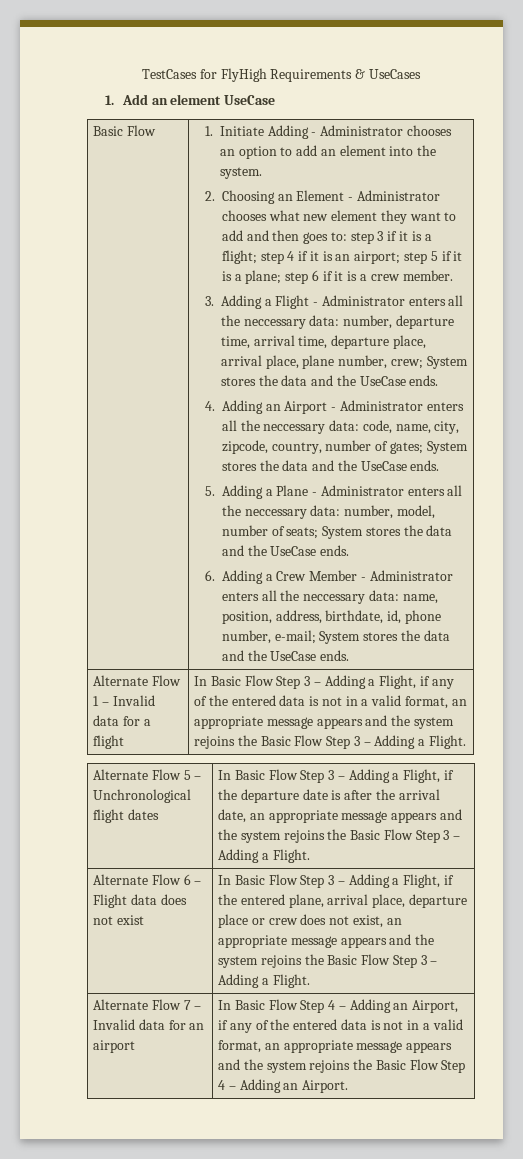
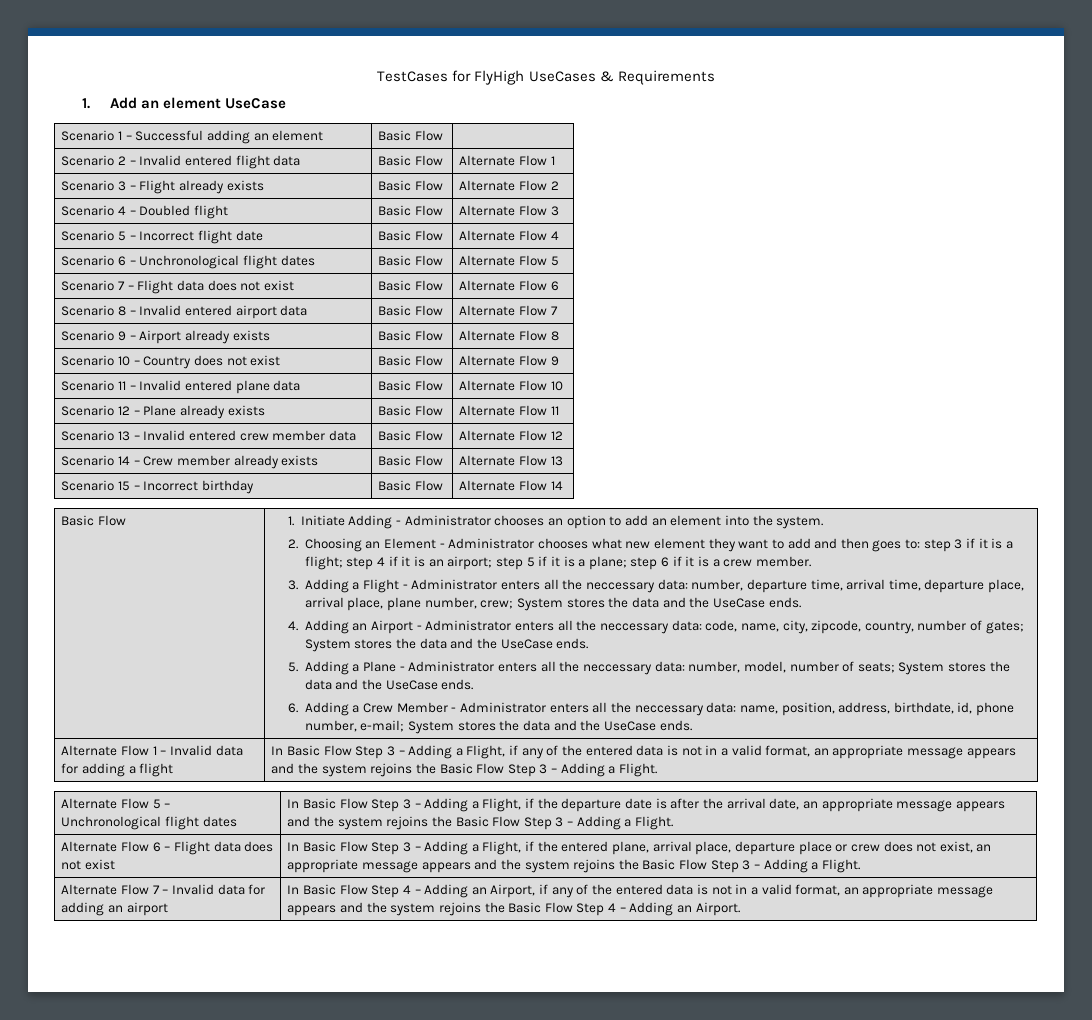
- TestCases for FlyHigh Requirements & UseCases
+ TestCases for FlyHigh UseCases & Requirements
+ Scenario 1 – Successful adding an element | Basic Flow |
+ Scenario 2 – Invalid entered flight data | Basic Flow | Alternate Flow 1
+ Scenario 3 – Flight already exists | Basic Flow | Alternate Flow 2
+ Scenario 4 – Doubled flight | Basic Flow | Alternate Flow 3
+ Scenario 5 – Incorrect flight date | Basic Flow | Alternate Flow 4
+ Scenario 6 – Unchronological flight dates | Basic Flow | Alternate Flow 5
+ Scenario 7 – Flight data does not exist | Basic Flow | Alternate Flow 6
+ Scenario 8 – Invalid entered airport data | Basic Flow | Alternate Flow 7
+ Scenario 9 – Airport already exists | Basic Flow | Alternate Flow 8
+ Scenario 10 – Country does not exist | Basic Flow | Alternate Flow 9
+ Scenario 11 – Invalid entered plane data | Basic Flow | Alternate Flow 10
+ Scenario 12 – Plane already exists | Basic Flow | Alternate Flow 11
+ Scenario 13 – Invalid entered crew member data | Basic Flow | Alternate Flow 12
+ Scenario 14 – Crew member already exists | Basic Flow | Alternate Flow 13
+ Scenario 15 – Incorrect birthday | Basic Flow | Alternate Flow 14
- Alternate Flow 1 – Invalid data for a flight
+ Alternate Flow 1 – Invalid data for adding a flight
- Alternate Flow 7 – Invalid data for an airport
+ Alternate Flow 7 – Invalid data for adding an airport

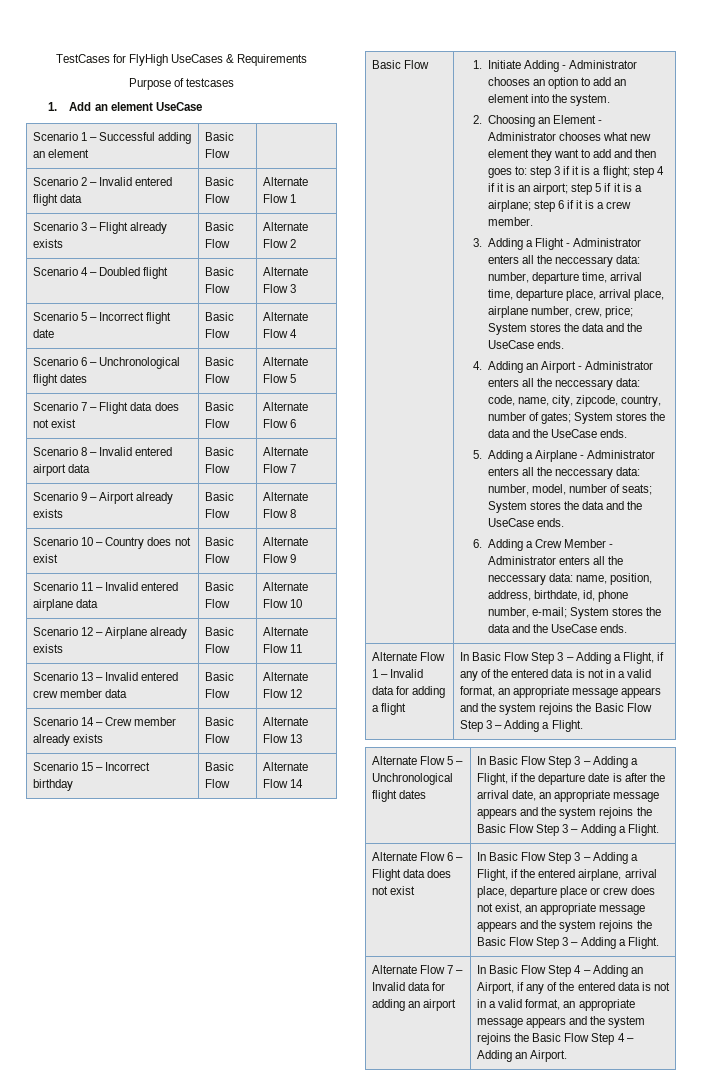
+ Purpose of testcases
- Scenario 11 – Invalid entered plane data | Basic Flow | Alternate Flow 10
+ Scenario 11 – Invalid entered airplane data | Basic Flow | Alternate Flow 10
- Scenario 12 – Plane already exists | Basic Flow | Alternate Flow 11
+ Scenario 12 – Airplane already exists | Basic Flow | Alternate Flow 11
- 2. Choosing an Element - Administrator chooses what new element they want to add and then goes to: step 3 if it is a flight; step 4 if it is an airport; step 5 if it is a plane; step 6 if it is a crew member.
+ 2. Choosing an Element - Administrator chooses what new element they want to add and then goes to: step 3 if it is a flight; step 4 if it is an airport; step 5 if it is a airplane; step 6 if it is a crew member.
- 3. Adding a Flight - Administrator enters all the neccessary data: number, departure time, arrival time, departure place, arrival place, plane number, crew; System stores the data and the UseCase ends.
+ 3. Adding a Flight - Administrator enters all the neccessary data: number, departure time, arrival time, departure place, arrival place, airplane number, crew, price; System stores the data and the UseCase ends.
- 5. Adding a Plane - Administrator enters all the neccessary data: number, model, number of seats; System stores the data and the UseCase ends.
+ 5. Adding a Airplane - Administrator enters all the neccessary data: number, model, number of seats; System stores the data and the UseCase ends.
- In Basic Flow Step 3 – Adding a Flight, if the entered plane, arrival place, departure place or crew does not exist, an appropriate message appears and the system rejoins the Basic Flow Step 3 – Adding a Flight.
+ In Basic Flow Step 3 – Adding a Flight, if the entered airplane, arrival place, departure place or crew does not exist, an appropriate message appears and the system rejoins the Basic Flow Step 3 – Adding a Flight.

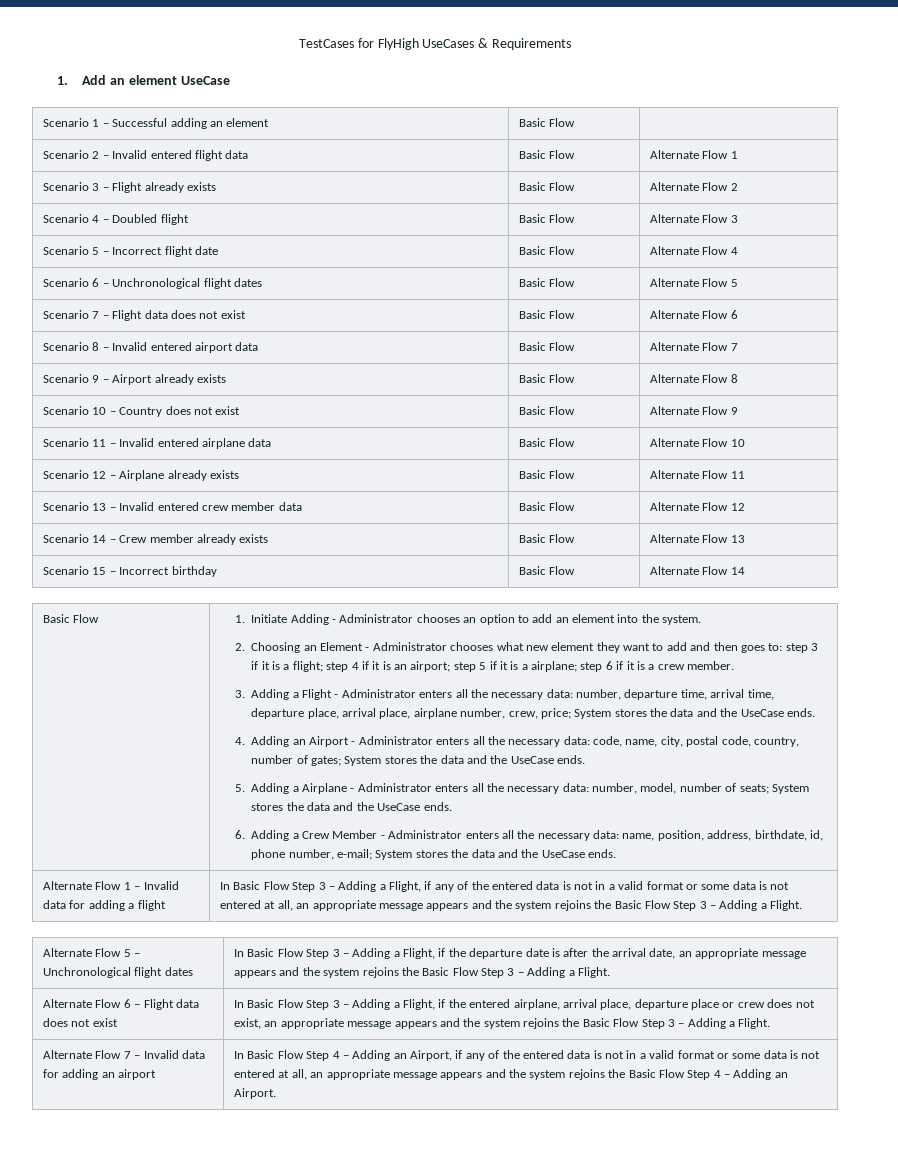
- Purpose of testcases
- 3. Adding a Flight - Administrator enters all the neccessary data: number, departure time, arrival time, departure place, arrival place, airplane number, crew, price; System stores the data and the UseCase ends.
+ 3. Adding a Flight - Administrator enters all the necessary data: number, departure time, arrival time, departure place, arrival place, airplane number, crew, price; System stores the data and the UseCase ends.
- 4. Adding an Airport - Administrator enters all the neccessary data: code, name, city, zipcode, country, number of gates; System stores the data and the UseCase ends.
+ 4. Adding an Airport - Administrator enters all the necessary data: code, name, city, postal code, country, number of gates; System stores the data and the UseCase ends.
- 5. Adding a Airplane - Administrator enters all the neccessary data: number, model, number of seats; System stores the data and the UseCase ends.
+ 5. Adding a Airplane - Administrator enters all the necessary data: number, model, number of seats; System stores the data and the UseCase ends.
- 6. Adding a Crew Member - Administrator enters all the neccessary data: name, position, address, birthdate, id, phone number, e-mail; System stores the data and the UseCase ends.
+ 6. Adding a Crew Member - Administrator enters all the necessary data: name, position, address, birthdate, id, phone number, e-mail; System stores the data and the UseCase ends.
- In Basic Flow Step 3 – Adding a Flight, if any of the entered data is not in a valid format, an appropriate message appears and the system rejoins the Basic Flow Step 3 – Adding a Flight.
+ In Basic Flow Step 3 – Adding a Flight, if any of the entered data is not in a valid format or some data is not entered at all, an appropriate message appears and the system rejoins the Basic Flow Step 3 – Adding a Flight.
- In Basic Flow Step 4 – Adding an Airport, if any of the entered data is not in a valid format, an appropriate message appears and the system rejoins the Basic Flow Step 4 – Adding an Airport.
+ In Basic Flow Step 4 – Adding an Airport, if any of the entered data is not in a valid format or some data is not entered at all, an appropriate message appears and the system rejoins the Basic Flow Step 4 – Adding an Airport.

